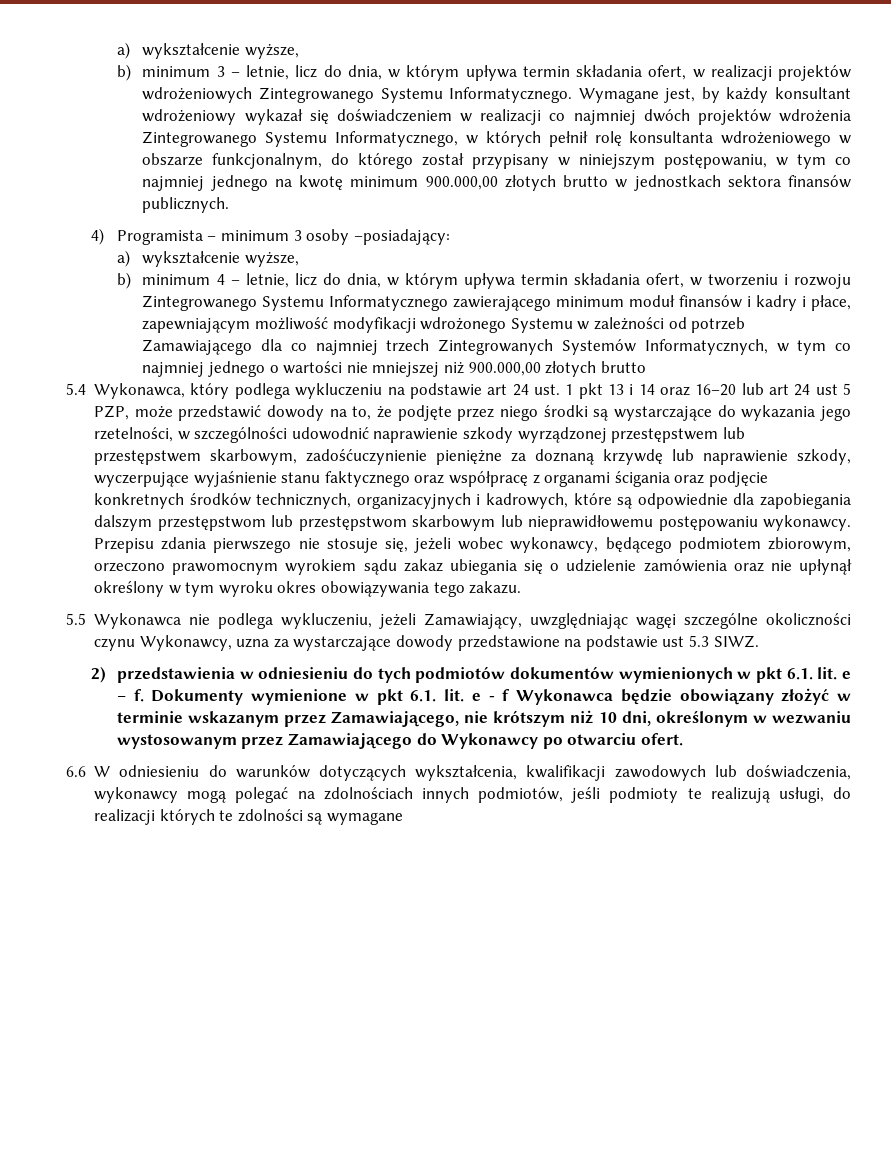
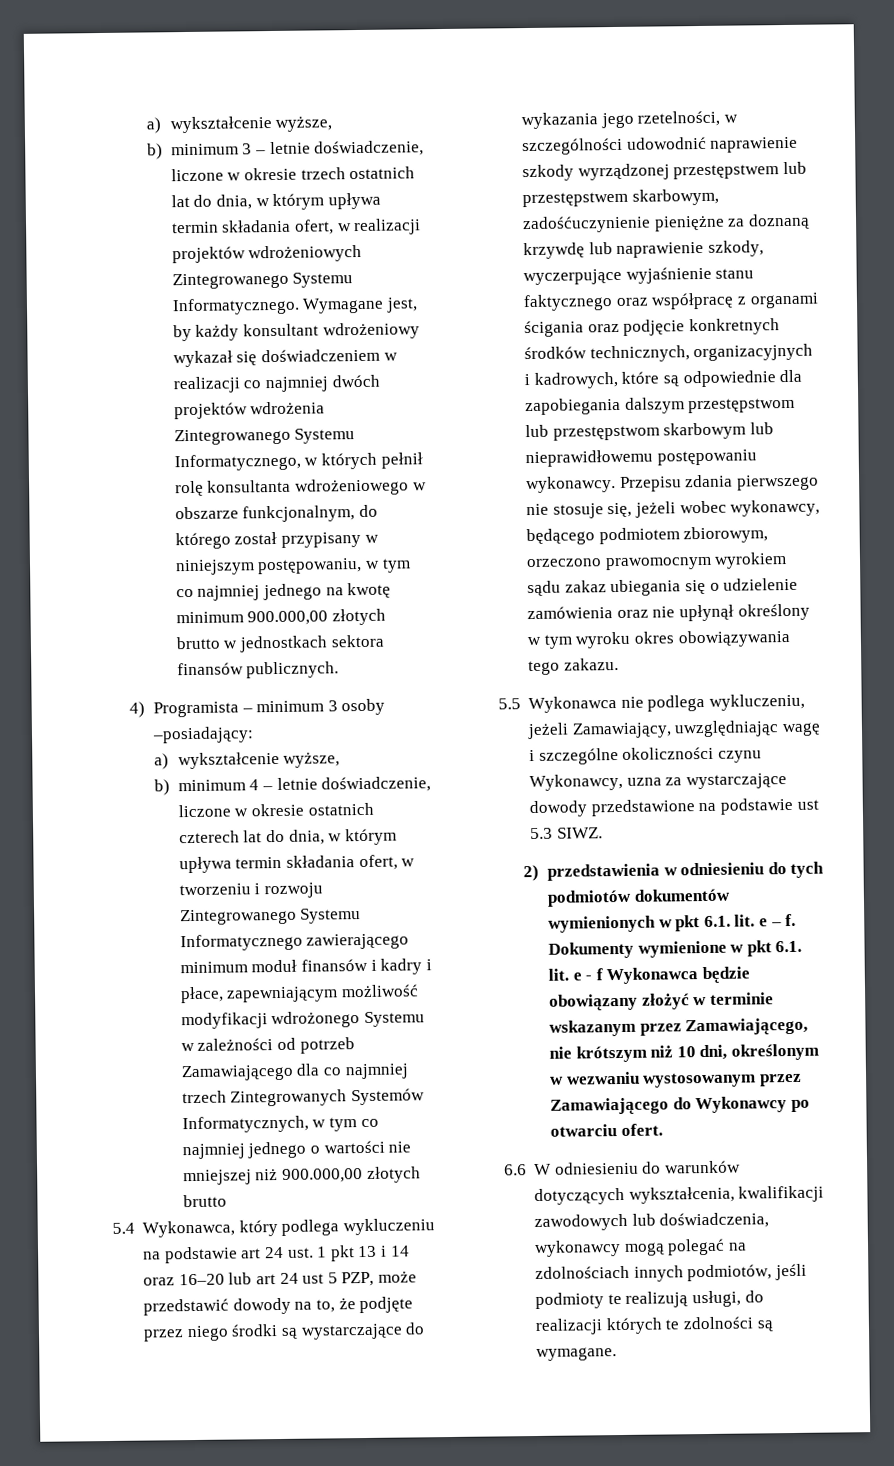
- b) minimum 3 – letnie, licz do dnia, w którym upływa termin składania ofert, w realizacji projektów wdrożeniowych Zintegrowanego Systemu Informatycznego.
+ b) minimum 3 – letnie doświadczenie, liczone w okresie trzech ostatnich lat do dnia, w którym upływa termin składania ofert, w realizacji projektów wdrożeniowych Zintegrowanego Systemu Informatycznego.
- b) minimum 4 – letnie, licz do dnia, w którym upływa termin składania ofert, w tworzeniu i rozwoju Zintegrowanego Systemu Informatycznego zawierającego minimum moduł finansów i kadry i płace, zapewniającym możliwość modyfikacji wdrożonego Systemu w zależności od potrzeb Zamawiającego dla co najmniej trzech Zintegrowanych Systemów Informatycznych, w tym co najmniej jednego o wartości nie mniejszej niż 900.000,00 złotych brutto
+ b) minimum 4 – letnie doświadczenie, liczone w okresie ostatnich czterech lat do dnia, w którym upływa termin składania ofert, w tworzeniu i rozwoju Zintegrowanego Systemu Informatycznego zawierającego minimum moduł finansów i kadry i płace, zapewniającym możliwość modyfikacji wdrożonego Systemu w zależności od potrzeb Zamawiającego dla co najmniej trzech Zintegrowanych Systemów Informatycznych, w tym co najmniej jednego o wartości nie mniejszej niż 900.000,00 złotych brutto
- 5.5 Wykonawca nie podlega wykluczeniu, jeżeli Zamawiający, uwzględniając wagęi szczególne okoliczności czynu Wykonawcy, uzna za wystarczające dowody przedstawione na podstawie ust 5.3 SIWZ.
+ 5.5 Wykonawca nie podlega wykluczeniu, jeżeli Zamawiający, uwzględniając wagę i szczególne okoliczności czynu Wykonawcy, uzna za wystarczające dowody przedstawione na podstawie ust 5.3 SIWZ.
- 6.6 W odniesieniu do warunków dotyczących wykształcenia, kwalifikacji zawodowych lub doświadczenia, wykonawcy mogą polegać na zdolnościach innych podmiotów, jeśli podmioty te realizują usługi, do realizacji których te zdolności są wymagane
+ 6.6 W odniesieniu do warunków dotyczących wykształcenia, kwalifikacji zawodowych lub doświadczenia, wykonawcy mogą polegać na zdolnościach innych podmiotów, jeśli podmioty te realizują usługi, do realizacji których te zdolności są wymagane.

